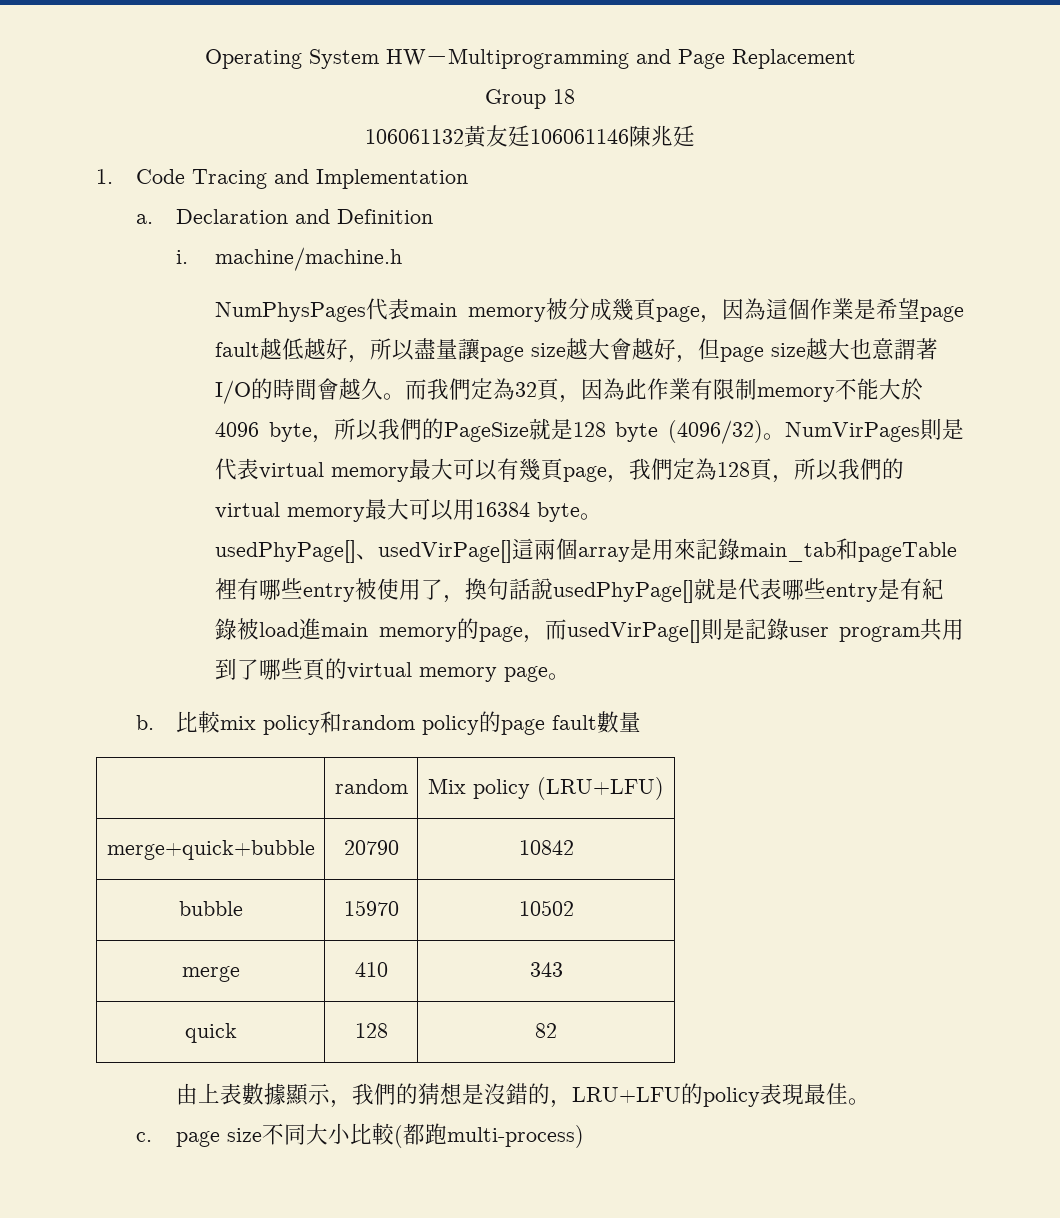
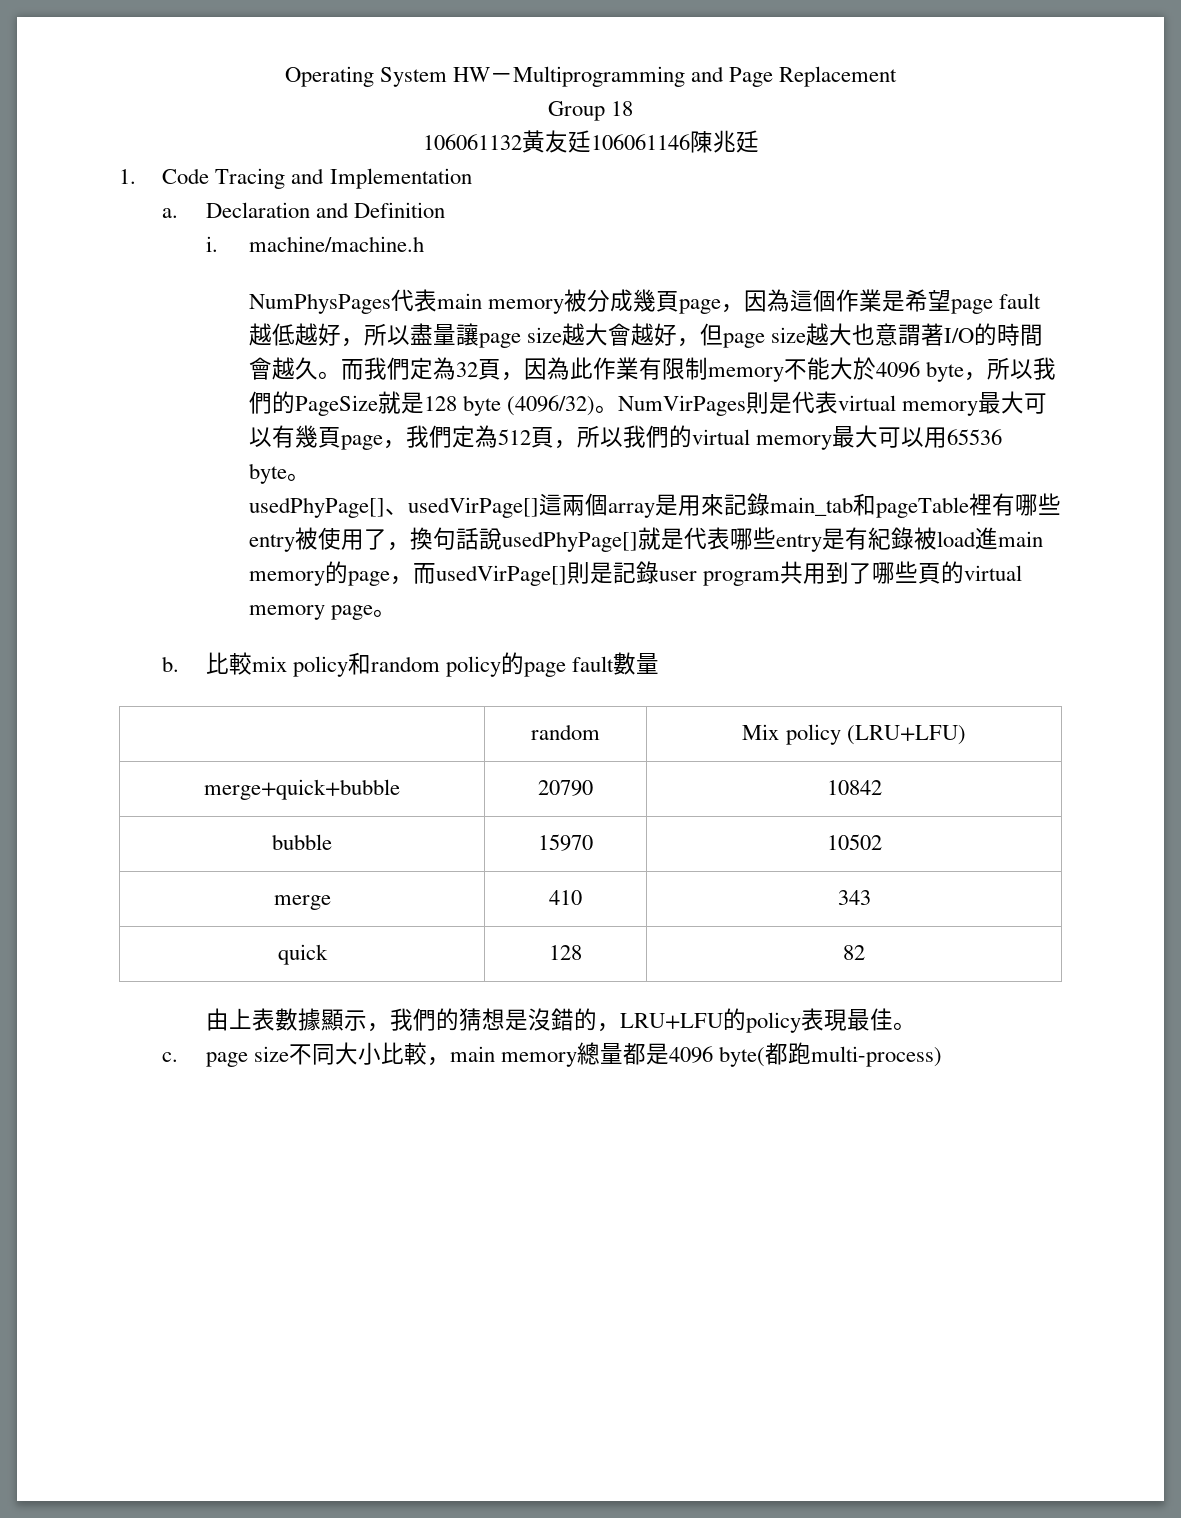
- NumVirPages則是代表virtual memory最大可以有幾頁page，我們定為128頁，所以我們的virtual memory最大可以用16384 byte。
+ NumVirPages則是代表virtual memory最大可以有幾頁page，我們定為512頁，所以我們的virtual memory最大可以用65536 byte。
- c. page size不同大小比較(都跑multi-process)
+ c. page size不同大小比較，main memory總量都是4096 byte(都跑multi-process)

